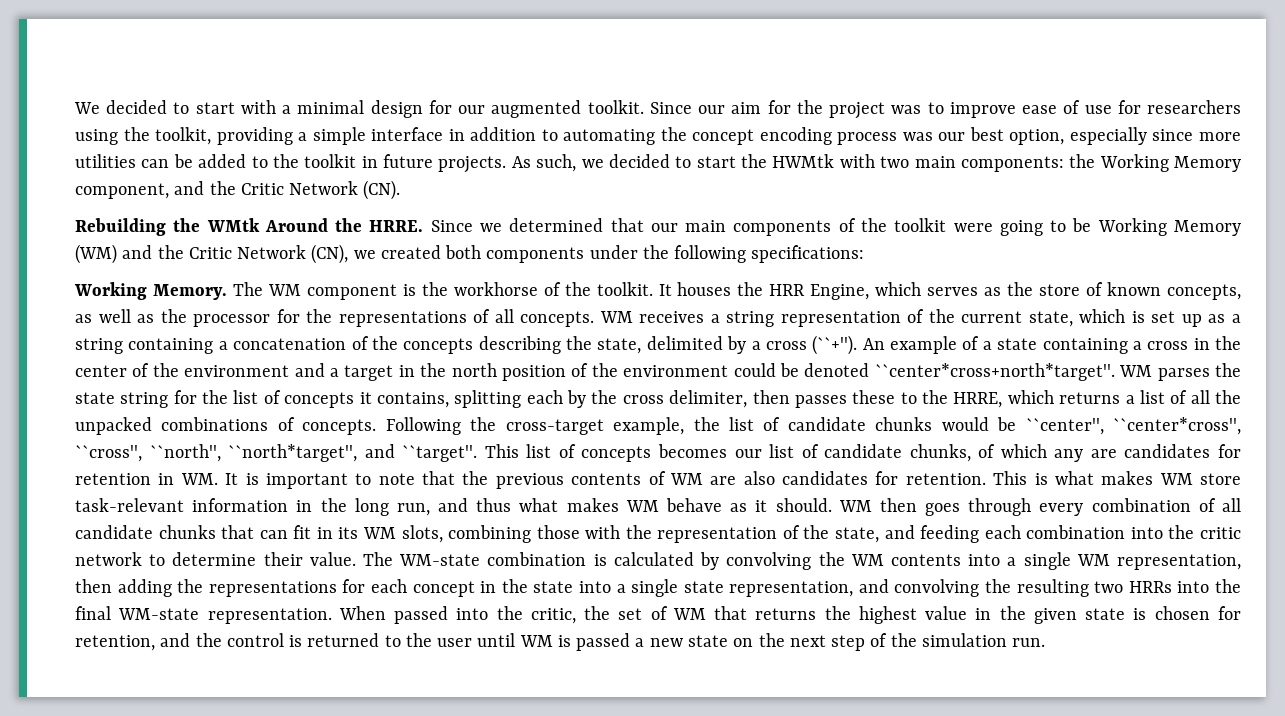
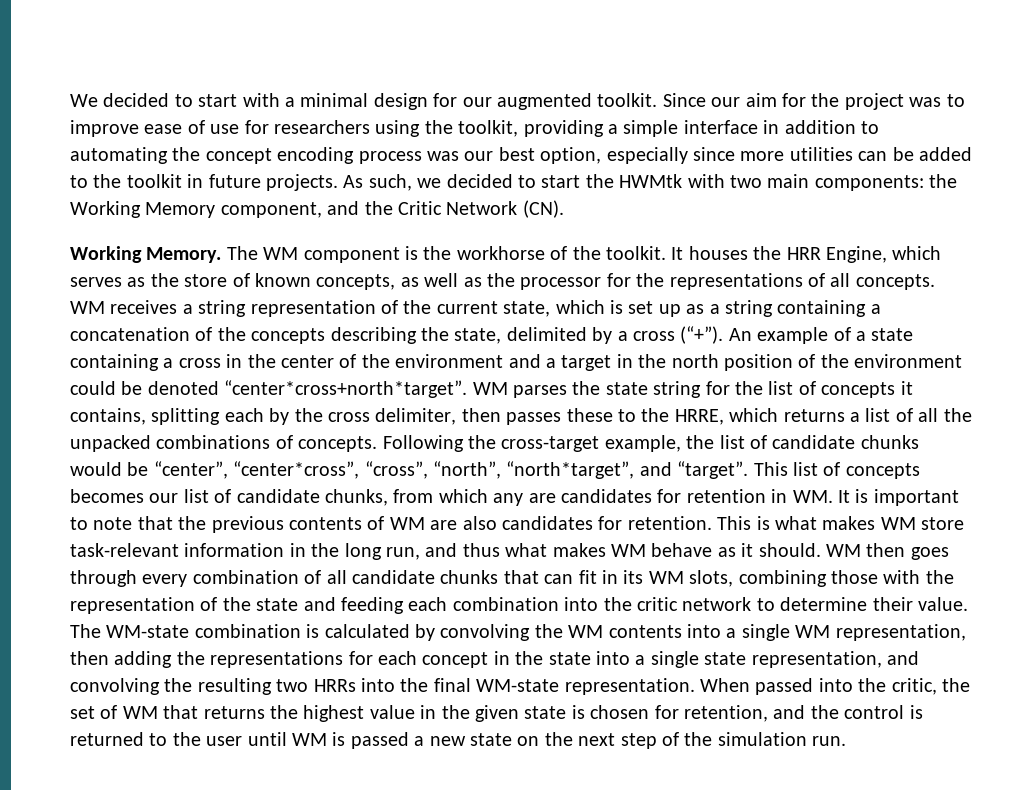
- Rebuilding the WMtk Around the HRRE. Since we determined that our main components of the toolkit were going to be Working Memory (WM) and the Critic Network (CN), we created both components under the following specifications:
- WM receives a string representation of the current state, which is set up as a string containing a concatenation of the concepts describing the state, delimited by a cross (``+'').
+ WM receives a string representation of the current state, which is set up as a string containing a concatenation of the concepts describing the state, delimited by a cross (“+”).
- An example of a state containing a cross in the center of the environment and a target in the north position of the environment could be denoted ``center*cross+north*target''.
+ An example of a state containing a cross in the center of the environment and a target in the north position of the environment could be denoted “center*cross+north*target”.
- Following the cross-target example, the list of candidate chunks would be ``center'', ``center*cross'', ``cross'', ``north'', ``north*target'', and ``target''.
+ Following the cross-target example, the list of candidate chunks would be “center”, “center*cross”, “cross”, “north”, “north*target”, and “target”.
- This list of concepts becomes our list of candidate chunks, of which any are candidates for retention in WM. It is important to note that the previous contents of WM are also candidates for retention.
+ This list of concepts becomes our list of candidate chunks, from which any are candidates for retention in WM. It is important to note that the previous contents of WM are also candidates for retention.
- WM then goes through every combination of all candidate chunks that can fit in its WM slots, combining those with the representation of the state, and feeding each combination into the critic network to determine their value.
+ WM then goes through every combination of all candidate chunks that can fit in its WM slots, combining those with the representation of the state and feeding each combination into the critic network to determine their value.

